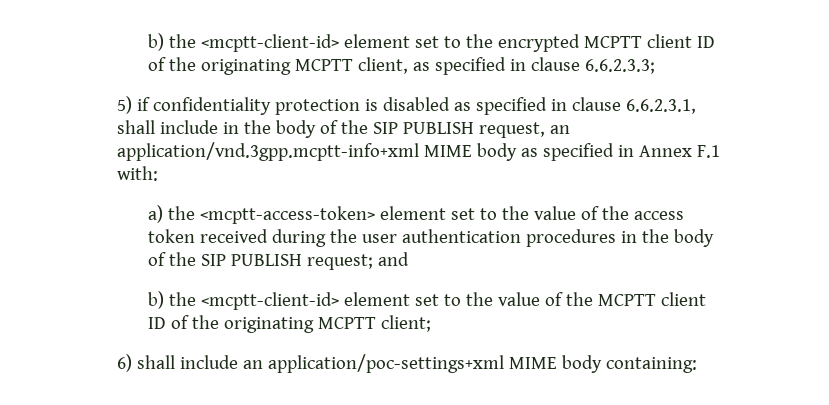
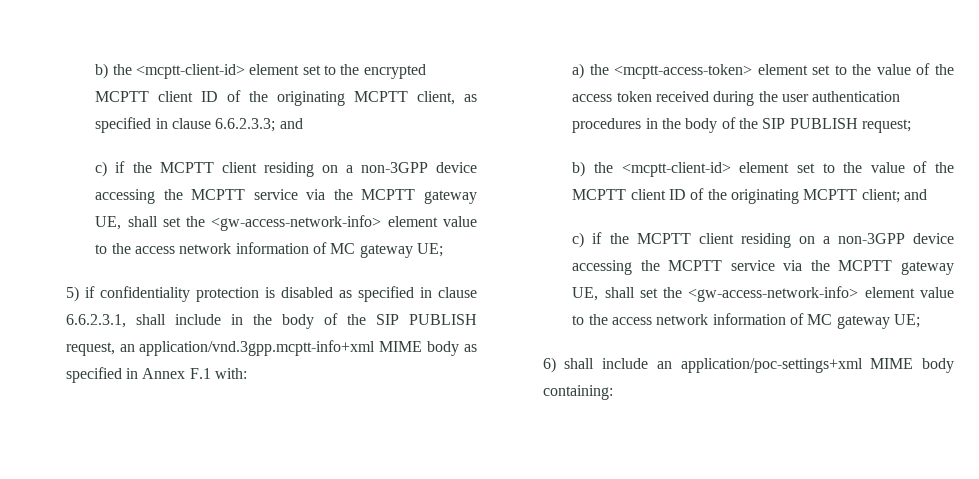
- b) the <mcptt-client-id> element set to the encrypted MCPTT client ID of the originating MCPTT client, as specified in clause 6.6.2.3.3;
+ b) the <mcptt-client-id> element set to the encrypted MCPTT client ID of the originating MCPTT client, as specified in clause 6.6.2.3.3; and
+ c) if the MCPTT client residing on a non-3GPP device accessing the MCPTT service via the MCPTT gateway UE, shall set the <gw-access-network-info> element value to the access network information of MC gateway UE;
- a) the <mcptt-access-token> element set to the value of the access token received during the user authentication procedures in the body of the SIP PUBLISH request; and
+ a) the <mcptt-access-token> element set to the value of the access token received during the user authentication procedures in the body of the SIP PUBLISH request;
- b) the <mcptt-client-id> element set to the value of the MCPTT client ID of the originating MCPTT client;
+ b) the <mcptt-client-id> element set to the value of the MCPTT client ID of the originating MCPTT client; and
+ c) if the MCPTT client residing on a non-3GPP device accessing the MCPTT service via the MCPTT gateway UE, shall set the <gw-access-network-info> element value to the access network information of MC gateway UE;

